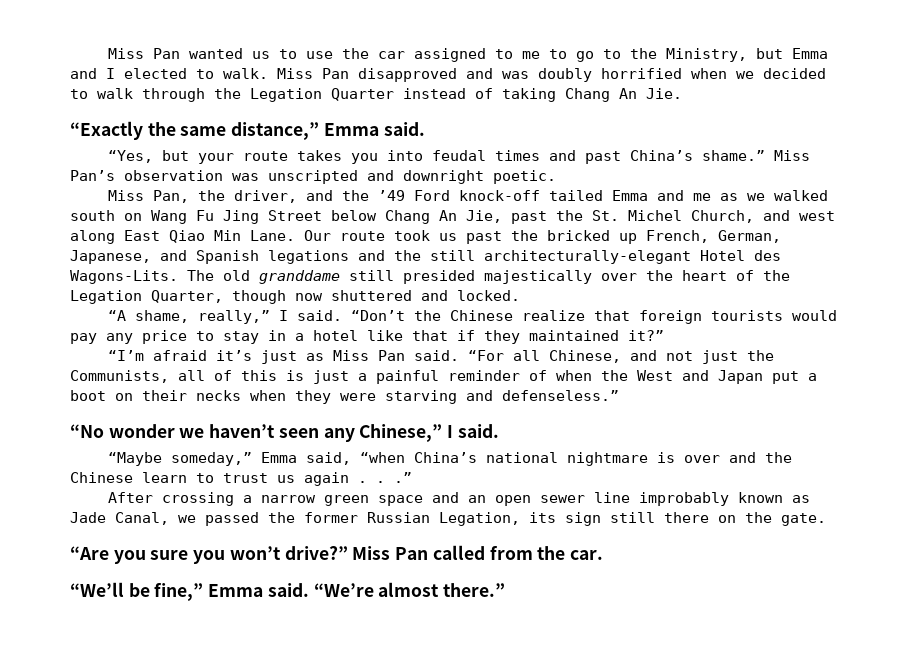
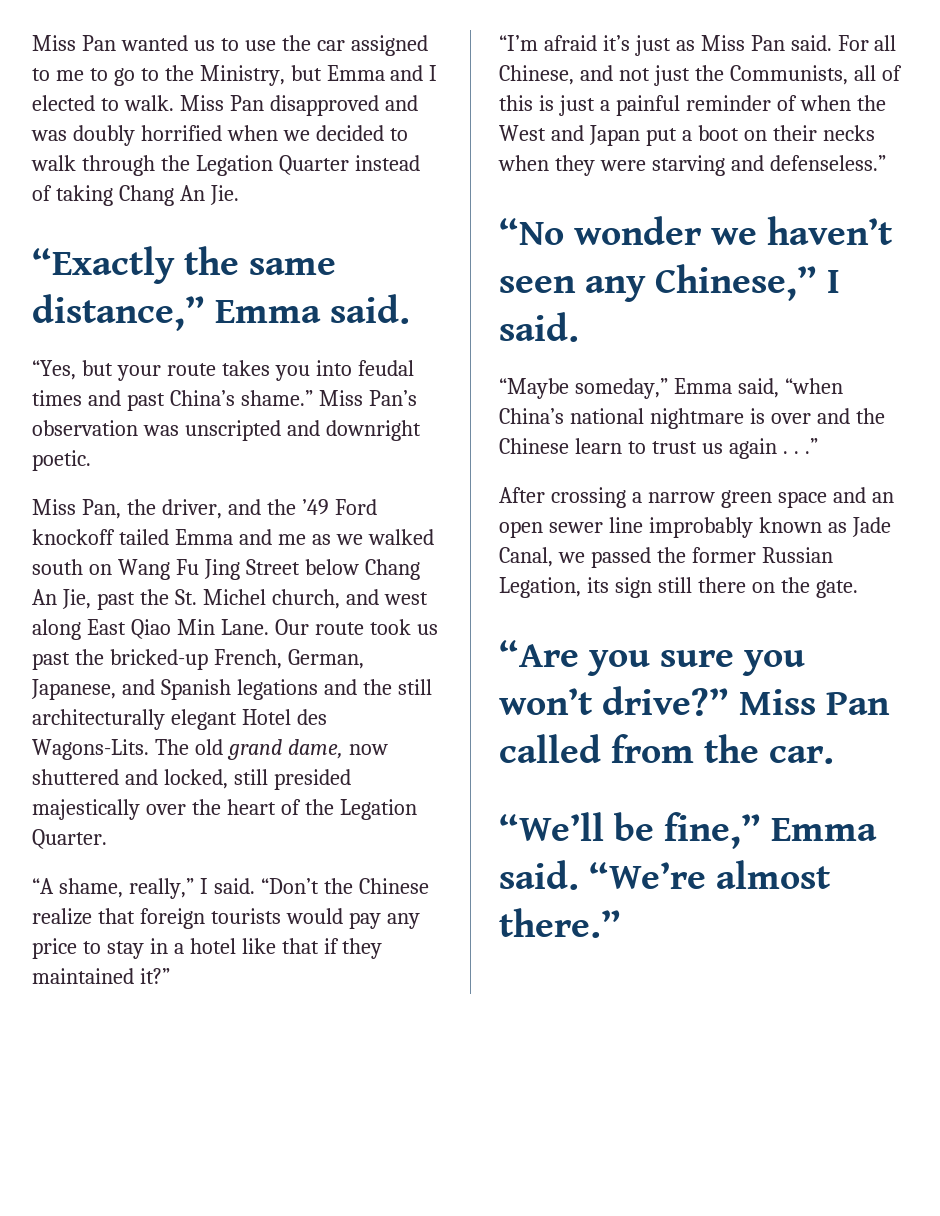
- Miss Pan, the driver, and the ’49 Ford knock-off tailed Emma and me as we walked south on Wang Fu Jing Street below Chang An Jie, past the St. Michel Church, and west along East Qiao Min Lane.
+ Miss Pan, the driver, and the ’49 Ford knockoff tailed Emma and me as we walked south on Wang Fu Jing Street below Chang An Jie, past the St. Michel church, and west along East Qiao Min Lane.
- Our route took us past the bricked up French, German, Japanese, and Spanish legations and the still architecturally-elegant Hotel des Wagons-Lits.
+ Our route took us past the bricked-up French, German, Japanese, and Spanish legations and the still architecturally elegant Hotel des Wagons-Lits.
- The old granddame still presided majestically over the heart of the Legation Quarter, though now shuttered and locked.
+ The old grand dame, now shuttered and locked, still presided majestically over the heart of the Legation Quarter.
- “For all Chinese, and not just the Communists, all of this is just a painful reminder of when the West and Japan put a boot on their necks when they were starving and defenseless.”
+ For all Chinese, and not just the Communists, all of this is just a painful reminder of when the West and Japan put a boot on their necks when they were starving and defenseless.”

